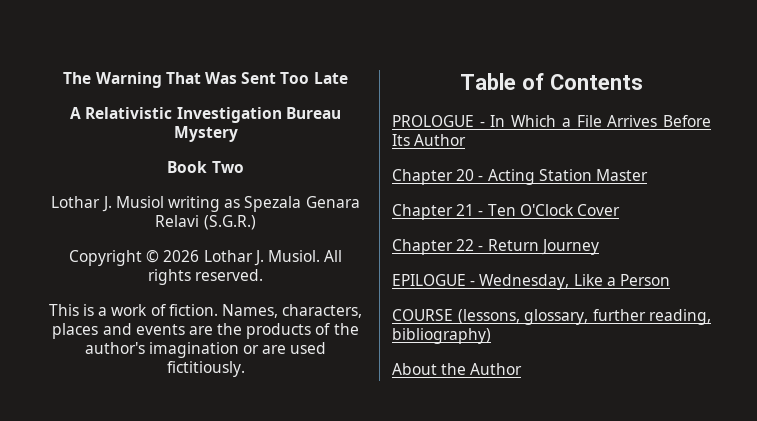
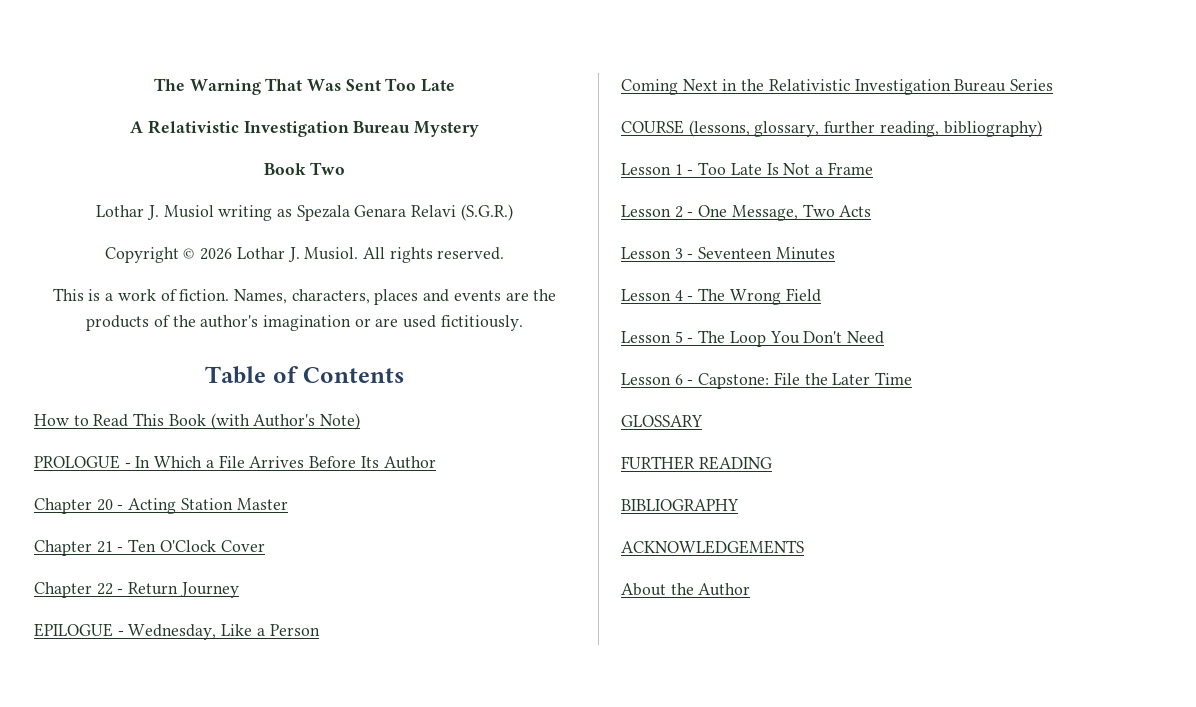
+ How to Read This Book (with Author's Note)
+ Coming Next in the Relativistic Investigation Bureau Series
+ Lesson 1 - Too Late Is Not a Frame
+ Lesson 2 - One Message, Two Acts
+ Lesson 3 - Seventeen Minutes
+ Lesson 4 - The Wrong Field
+ Lesson 5 - The Loop You Don't Need
+ Lesson 6 - Capstone: File the Later Time
+ GLOSSARY
+ FURTHER READING
+ BIBLIOGRAPHY
+ ACKNOWLEDGEMENTS

